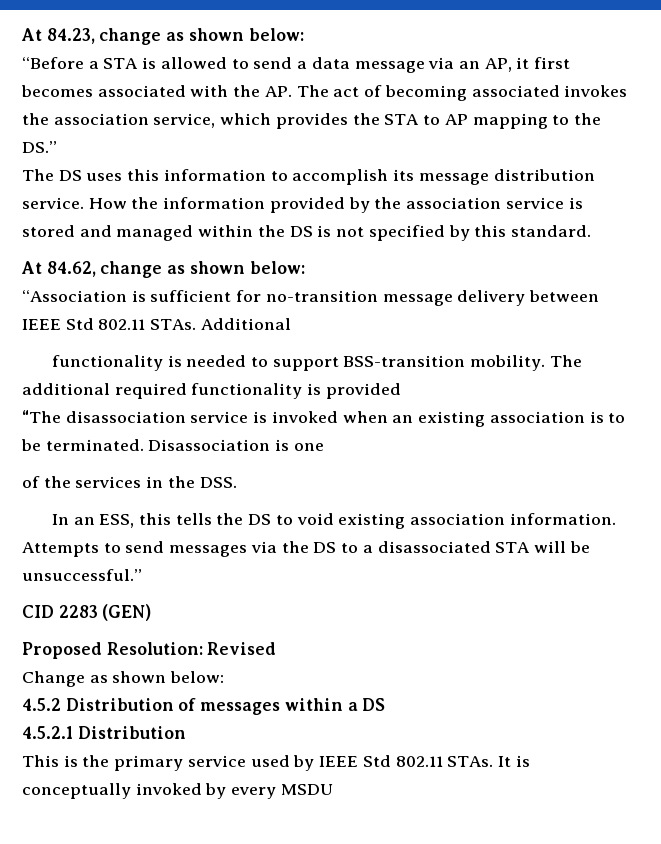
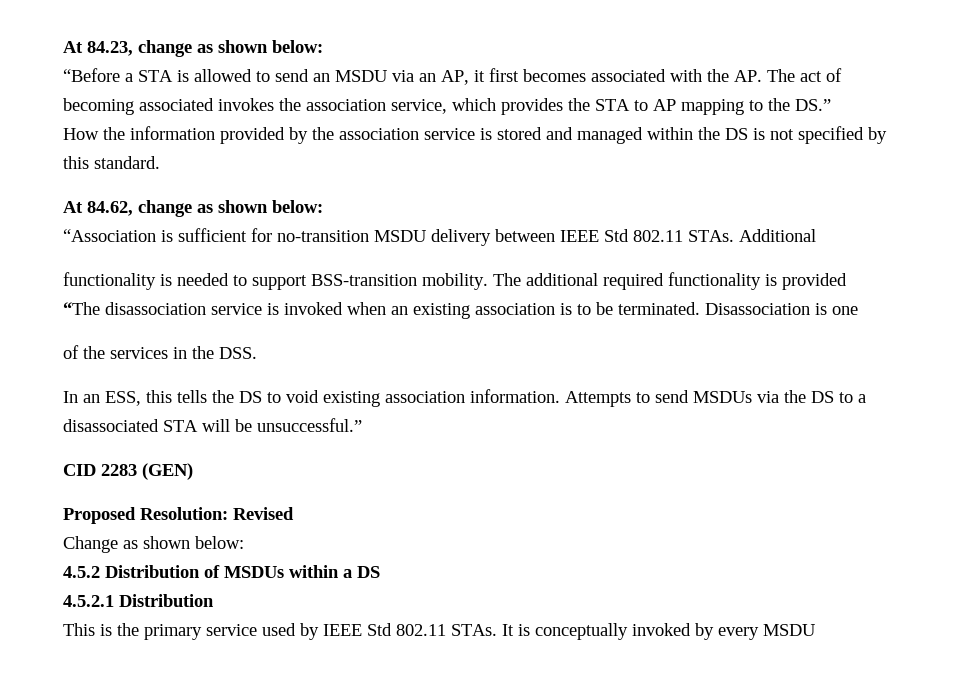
- “Before a STA is allowed to send a data message via an AP, it first becomes associated with the AP. The act of becoming associated invokes the association service, which provides the STA to AP mapping to the DS.”
+ “Before a STA is allowed to send an MSDU via an AP, it first becomes associated with the AP. The act of becoming associated invokes the association service, which provides the STA to AP mapping to the DS.”
- The DS uses this information to accomplish its message distribution service.
- “Association is sufficient for no-transition message delivery between IEEE Std 802.11 STAs.
+ “Association is sufficient for no-transition MSDU delivery between IEEE Std 802.11 STAs.
- Attempts to send messages via the DS to a disassociated STA will be unsuccessful.”
+ Attempts to send MSDUs via the DS to a disassociated STA will be unsuccessful.”
- 4.5.2 Distribution of messages within a DS
+ 4.5.2 Distribution of MSDUs within a DS

